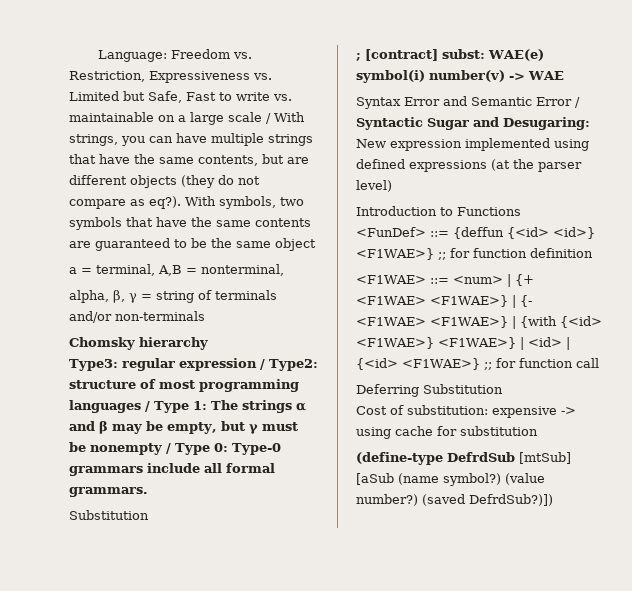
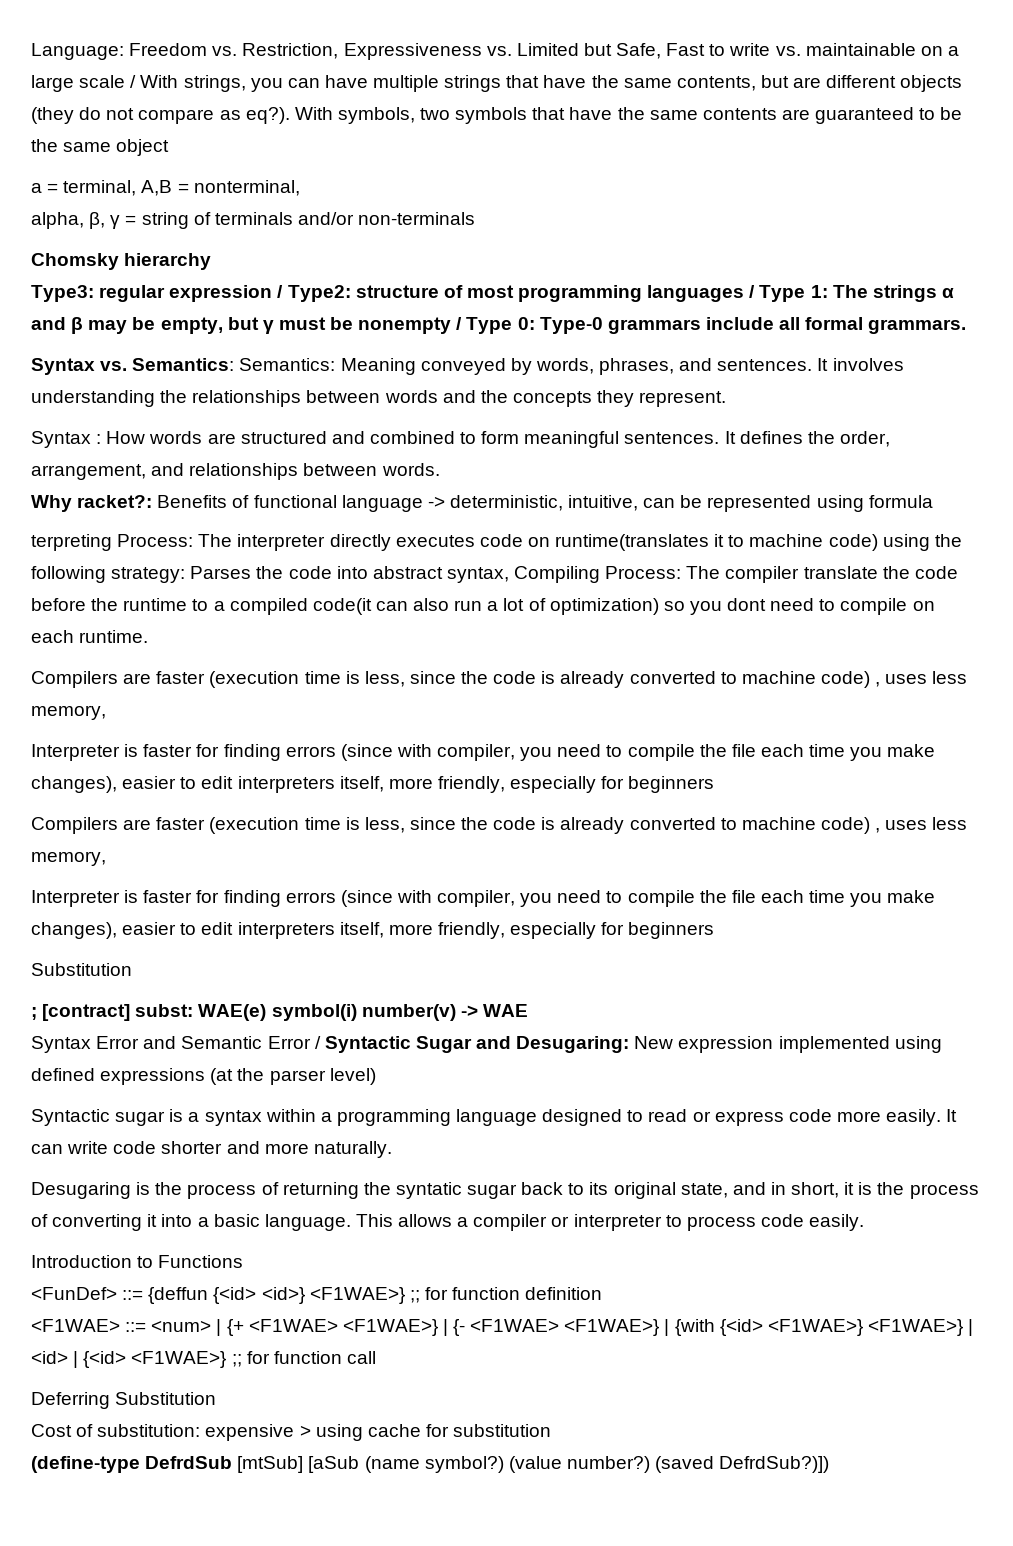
+ Syntax vs. Semantics: Semantics: Meaning conveyed by words, phrases, and sentences. It involves understanding the relationships between words and the concepts they represent.
+ Syntax : How words are structured and combined to form meaningful sentences. It defines the order, arrangement, and relationships between words.
+ Why racket?: Benefits of functional language -> deterministic, intuitive, can be represented using formula
+ terpreting Process: The interpreter directly executes code on runtime(translates it to machine code) using the following strategy: Parses the code into abstract syntax, Compiling Process: The compiler translate the code before the runtime to a compiled code(it can also run a lot of optimization) so you dont need to compile on each runtime.
+ Compilers are faster (execution time is less, since the code is already converted to machine code) , uses less memory,
+ Interpreter is faster for finding errors (since with compiler, you need to compile the file each time you make changes), easier to edit interpreters itself, more friendly, especially for beginners
+ Compilers are faster (execution time is less, since the code is already converted to machine code) , uses less memory,
+ Interpreter is faster for finding errors (since with compiler, you need to compile the file each time you make changes), easier to edit interpreters itself, more friendly, especially for beginners
+ Syntactic sugar is a syntax within a programming language designed to read or express code more easily. It can write code shorter and more naturally.
+ Desugaring is the process of returning the syntatic sugar back to its original state, and in short, it is the process of converting it into a basic language. This allows a compiler or interpreter to process code easily.
- Cost of substitution: expensive -> using cache for substitution
+ Cost of substitution: expensive > using cache for substitution

